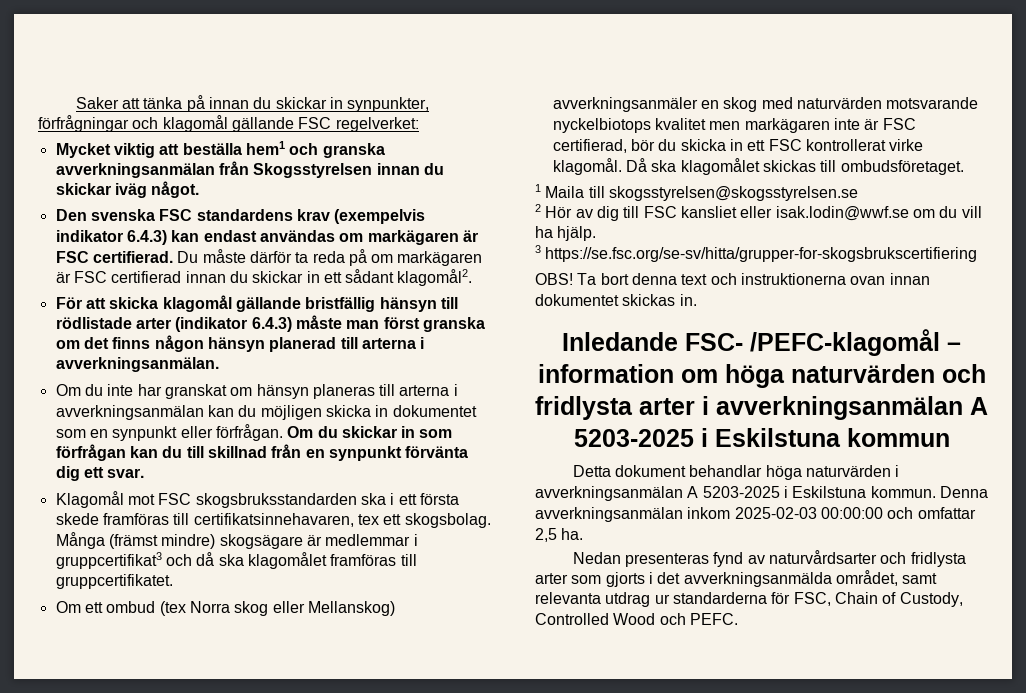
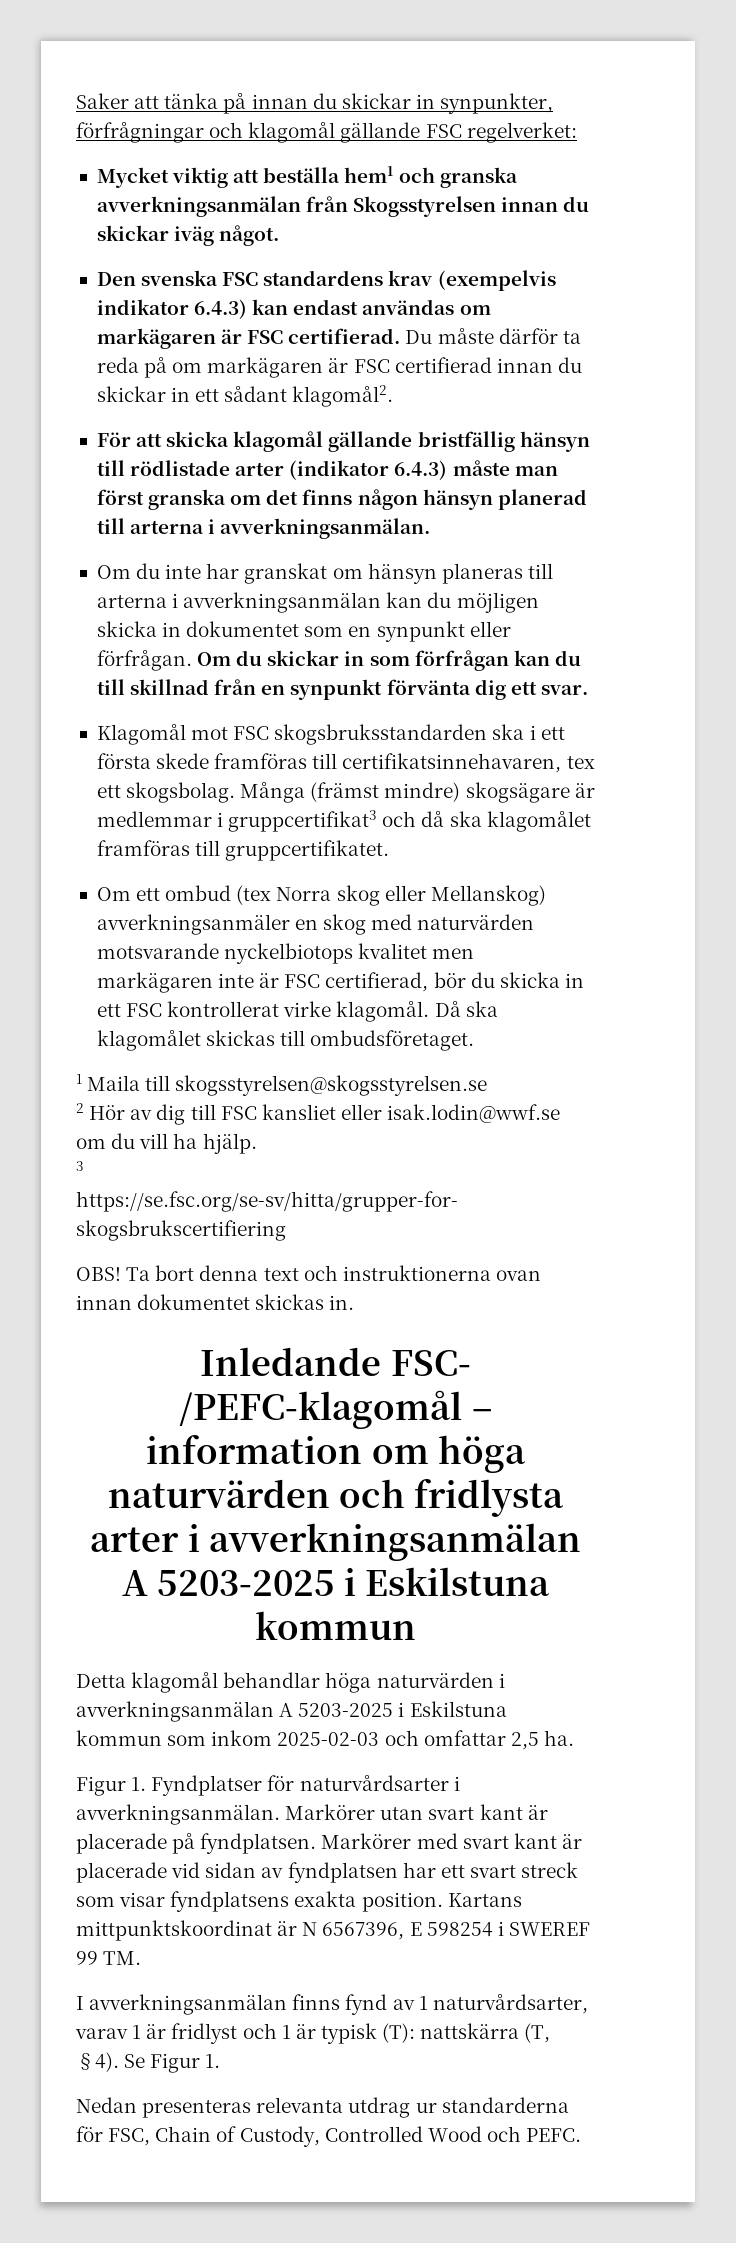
- Detta dokument behandlar höga naturvärden i avverkningsanmälan A 5203-2025 i Eskilstuna kommun. Denna avverkningsanmälan inkom 2025-02-03 00:00:00 och omfattar 2,5 ha.
+ Detta klagomål behandlar höga naturvärden i avverkningsanmälan A 5203-2025 i Eskilstuna kommun som inkom 2025-02-03 och omfattar 2,5 ha.
- Nedan presenteras fynd av naturvårdsarter och fridlysta arter som gjorts i det avverkningsanmälda området, samt relevanta utdrag ur standarderna för FSC, Chain of Custody, Controlled Wood och PEFC.
+ Figur 1. Fyndplatser för naturvårdsarter i avverkningsanmälan. Markörer utan svart kant är placerade på fyndplatsen. Markörer med svart kant är placerade vid sidan av fyndplatsen har ett svart streck som visar fyndplatsens exakta position. Kartans mittpunktskoordinat är N 6567396, E 598254 i SWEREF 99 TM.
+ I avverkningsanmälan finns fynd av 1 naturvårdsarter, varav 1 är fridlyst och 1 är typisk (T): nattskärra (T, §4). Se Figur 1.
+ Nedan presenteras relevanta utdrag ur standarderna för FSC, Chain of Custody, Controlled Wood och PEFC.

